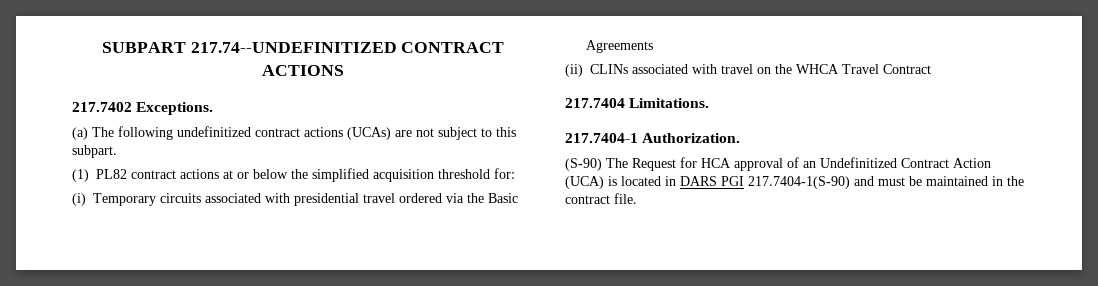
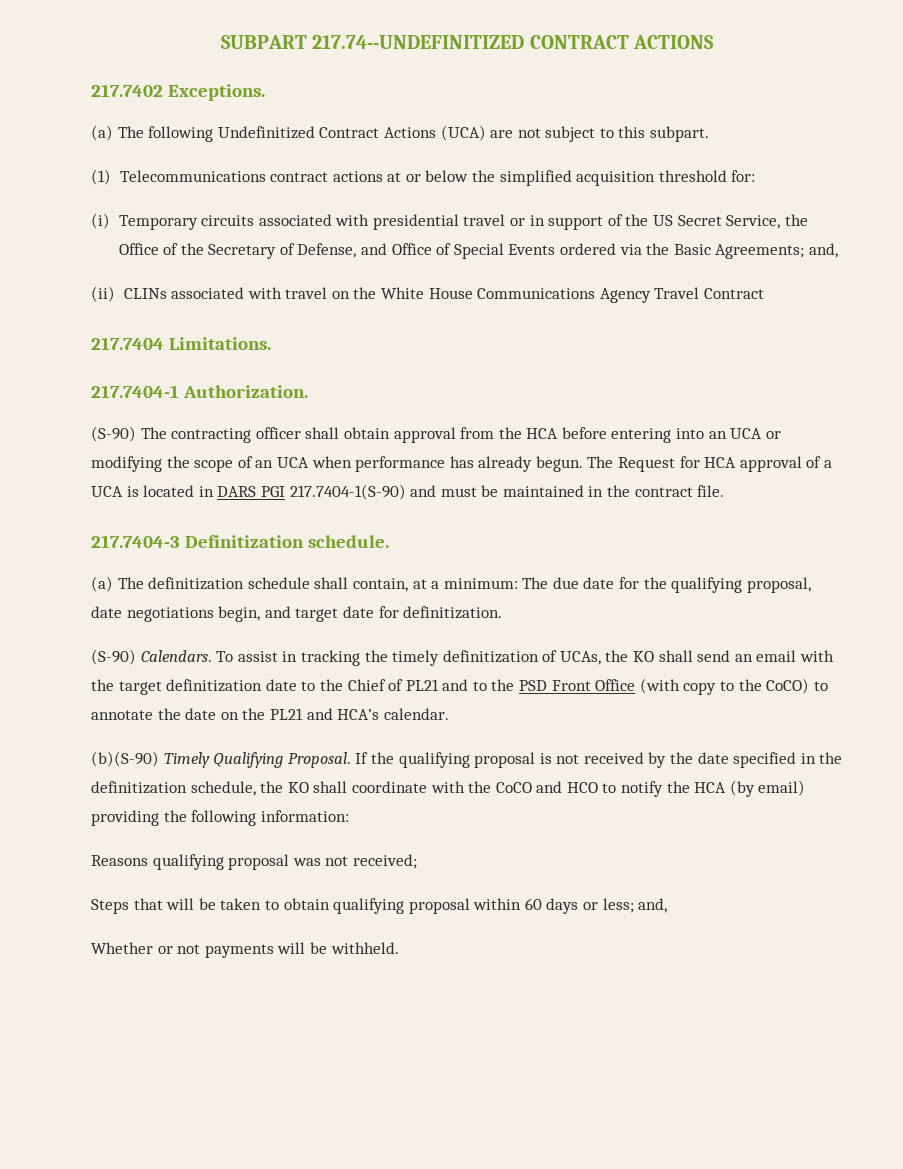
- (a) The following undefinitized contract actions (UCAs) are not subject to this subpart.
+ (a) The following Undefinitized Contract Actions (UCA) are not subject to this subpart.
- (1) PL82 contract actions at or below the simplified acquisition threshold for:
+ (1) Telecommunications contract actions at or below the simplified acquisition threshold for:
- (i) Temporary circuits associated with presidential travel ordered via the Basic Agreements
+ (i) Temporary circuits associated with presidential travel or in support of the US Secret Service, the Office of the Secretary of Defense, and Office of Special Events ordered via the Basic Agreements; and,
- (ii) CLINs associated with travel on the WHCA Travel Contract
+ (ii) CLINs associated with travel on the White House Communications Agency Travel Contract
- (S-90) The Request for HCA approval of an Undefinitized Contract Action (UCA) is located in DARS PGI 217.7404-1(S-90) and must be maintained in the contract file.
+ (S-90) The contracting officer shall obtain approval from the HCA before entering into an UCA or modifying the scope of an UCA when performance has already begun. The Request for HCA approval of a UCA is located in DARS PGI 217.7404-1(S-90) and must be maintained in the contract file.
+ 217.7404-3 Definitization schedule.
+ (a) The definitization schedule shall contain, at a minimum: The due date for the qualifying proposal, date negotiations begin, and target date for definitization.
+ (S-90) Calendars. To assist in tracking the timely definitization of UCAs, the KO shall send an email with the target definitization date to the Chief of PL21 and to the PSD Front Office (with copy to the CoCO) to annotate the date on the PL21 and HCA’s calendar.
+ (b)(S-90) Timely Qualifying Proposal. If the qualifying proposal is not received by the date specified in the definitization schedule, the KO shall coordinate with the CoCO and HCO to notify the HCA (by email) providing the following information:
+ Reasons qualifying proposal was not received;
+ Steps that will be taken to obtain qualifying proposal within 60 days or less; and,
+ Whether or not payments will be withheld.

